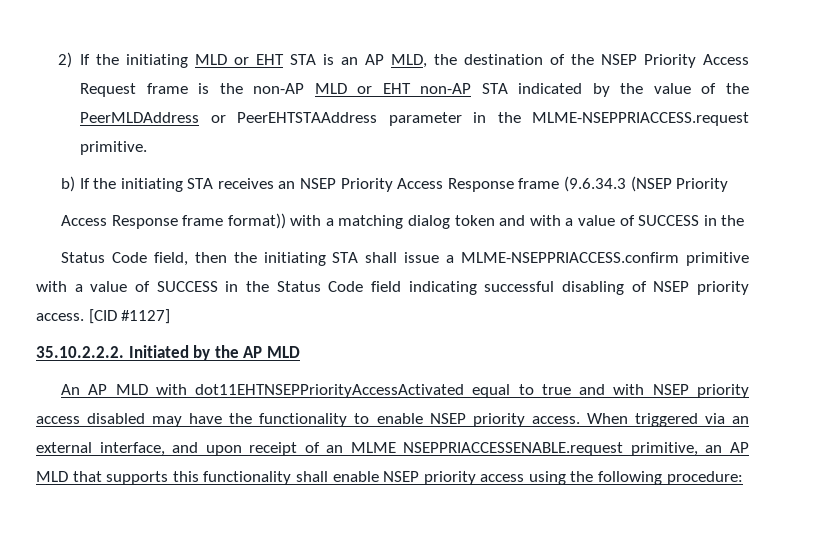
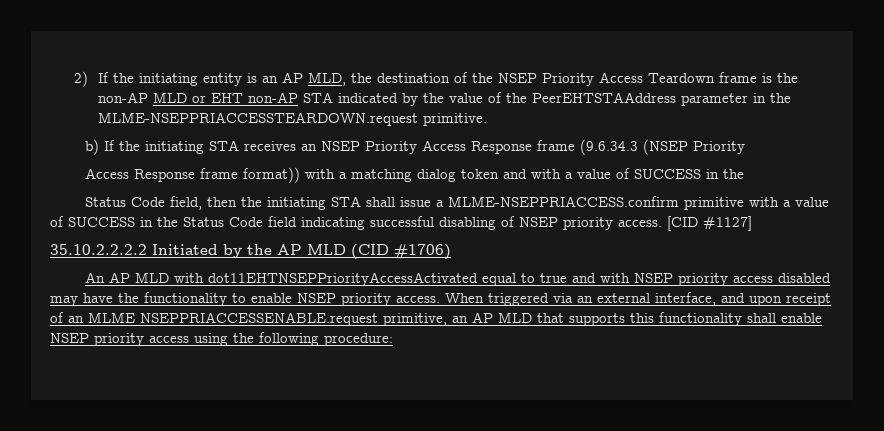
- 2) If the initiating MLD or EHT STA is an AP MLD, the destination of the NSEP Priority Access Request frame is the non-AP MLD or EHT non-AP STA indicated by the value of the PeerMLDAddress or PeerEHTSTAAddress parameter in the MLME-NSEPPRIACCESS.request primitive.
+ 2) If the initiating entity is an AP MLD, the destination of the NSEP Priority Access Teardown frame is the non-AP MLD or EHT non-AP STA indicated by the value of the PeerEHTSTAAddress parameter in the MLME-NSEPPRIACCESSTEARDOWN.request primitive.
- 35.10.2.2.2. Initiated by the AP MLD
+ 35.10.2.2.2.2 Initiated by the AP MLD (CID #1706)

